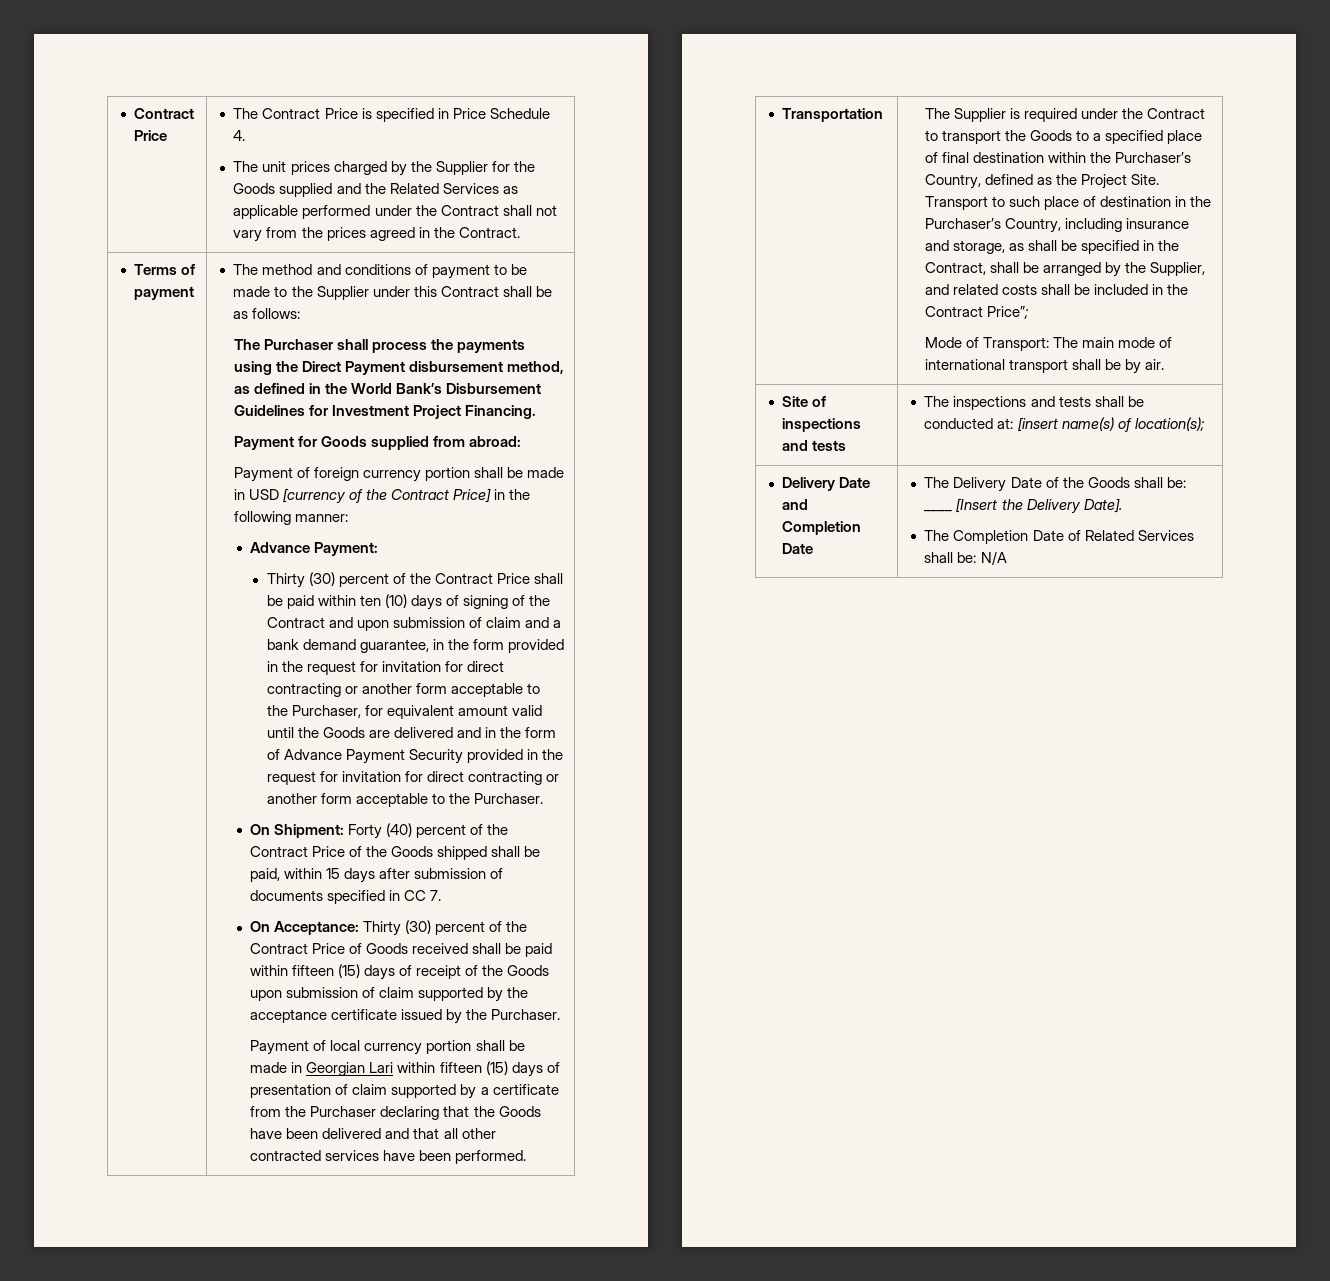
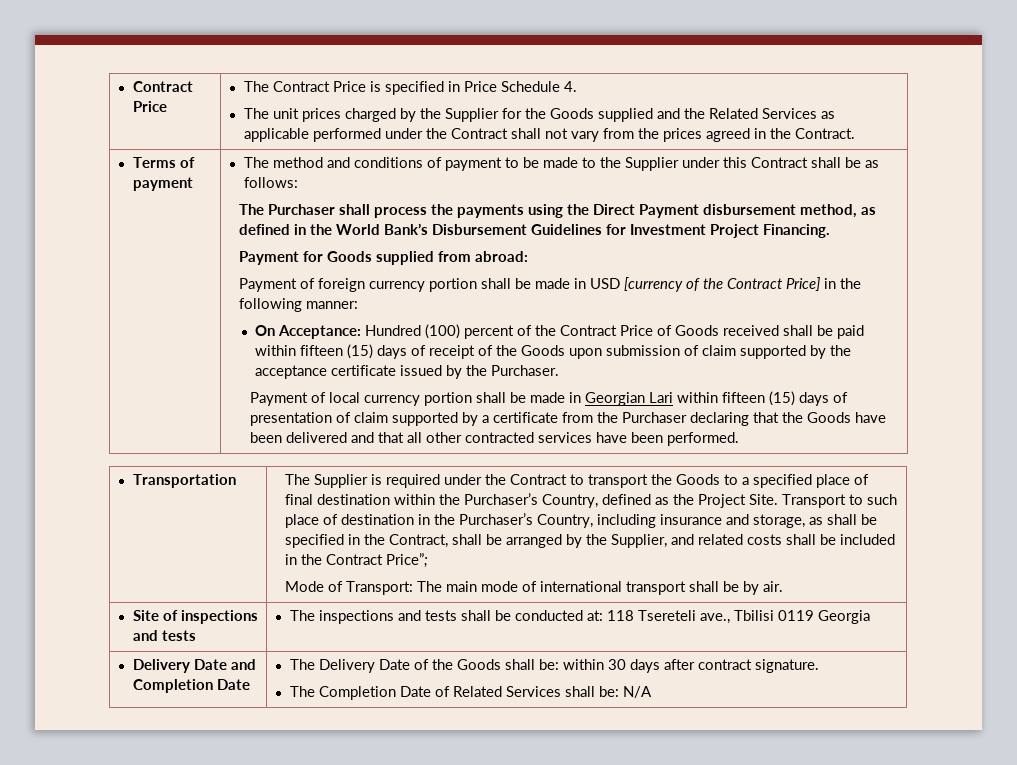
- Advance Payment:
- Thirty (30) percent of the Contract Price shall be paid within ten (10) days of signing of the Contract and upon submission of claim and a bank demand guarantee, in the form provided in the request for invitation for direct contracting or another form acceptable to the Purchaser, for equivalent amount valid until the Goods are delivered and in the form of Advance Payment Security provided in the request for invitation for direct contracting or another form acceptable to the Purchaser.
- On Shipment: Forty (40) percent of the Contract Price of the Goods shipped shall be paid, within 15 days after submission of documents specified in CC 7.
- On Acceptance: Thirty (30) percent of the Contract Price of Goods received shall be paid within fifteen (15) days of receipt of the Goods upon submission of claim supported by the acceptance certificate issued by the Purchaser.
+ On Acceptance: Hundred (100) percent of the Contract Price of Goods received shall be paid within fifteen (15) days of receipt of the Goods upon submission of claim supported by the acceptance certificate issued by the Purchaser.
- Site of inspections and tests | The inspections and tests shall be conducted at: [insert name(s) of location(s);
+ Site of inspections and tests | The inspections and tests shall be conducted at: 118 Tsereteli ave., Tbilisi 0119 Georgia
- Delivery Date and Completion Date | The Delivery Date of the Goods shall be: ____ [Insert the Delivery Date].
+ Delivery Date and Completion Date | The Delivery Date of the Goods shall be: within 30 days after contract signature.

